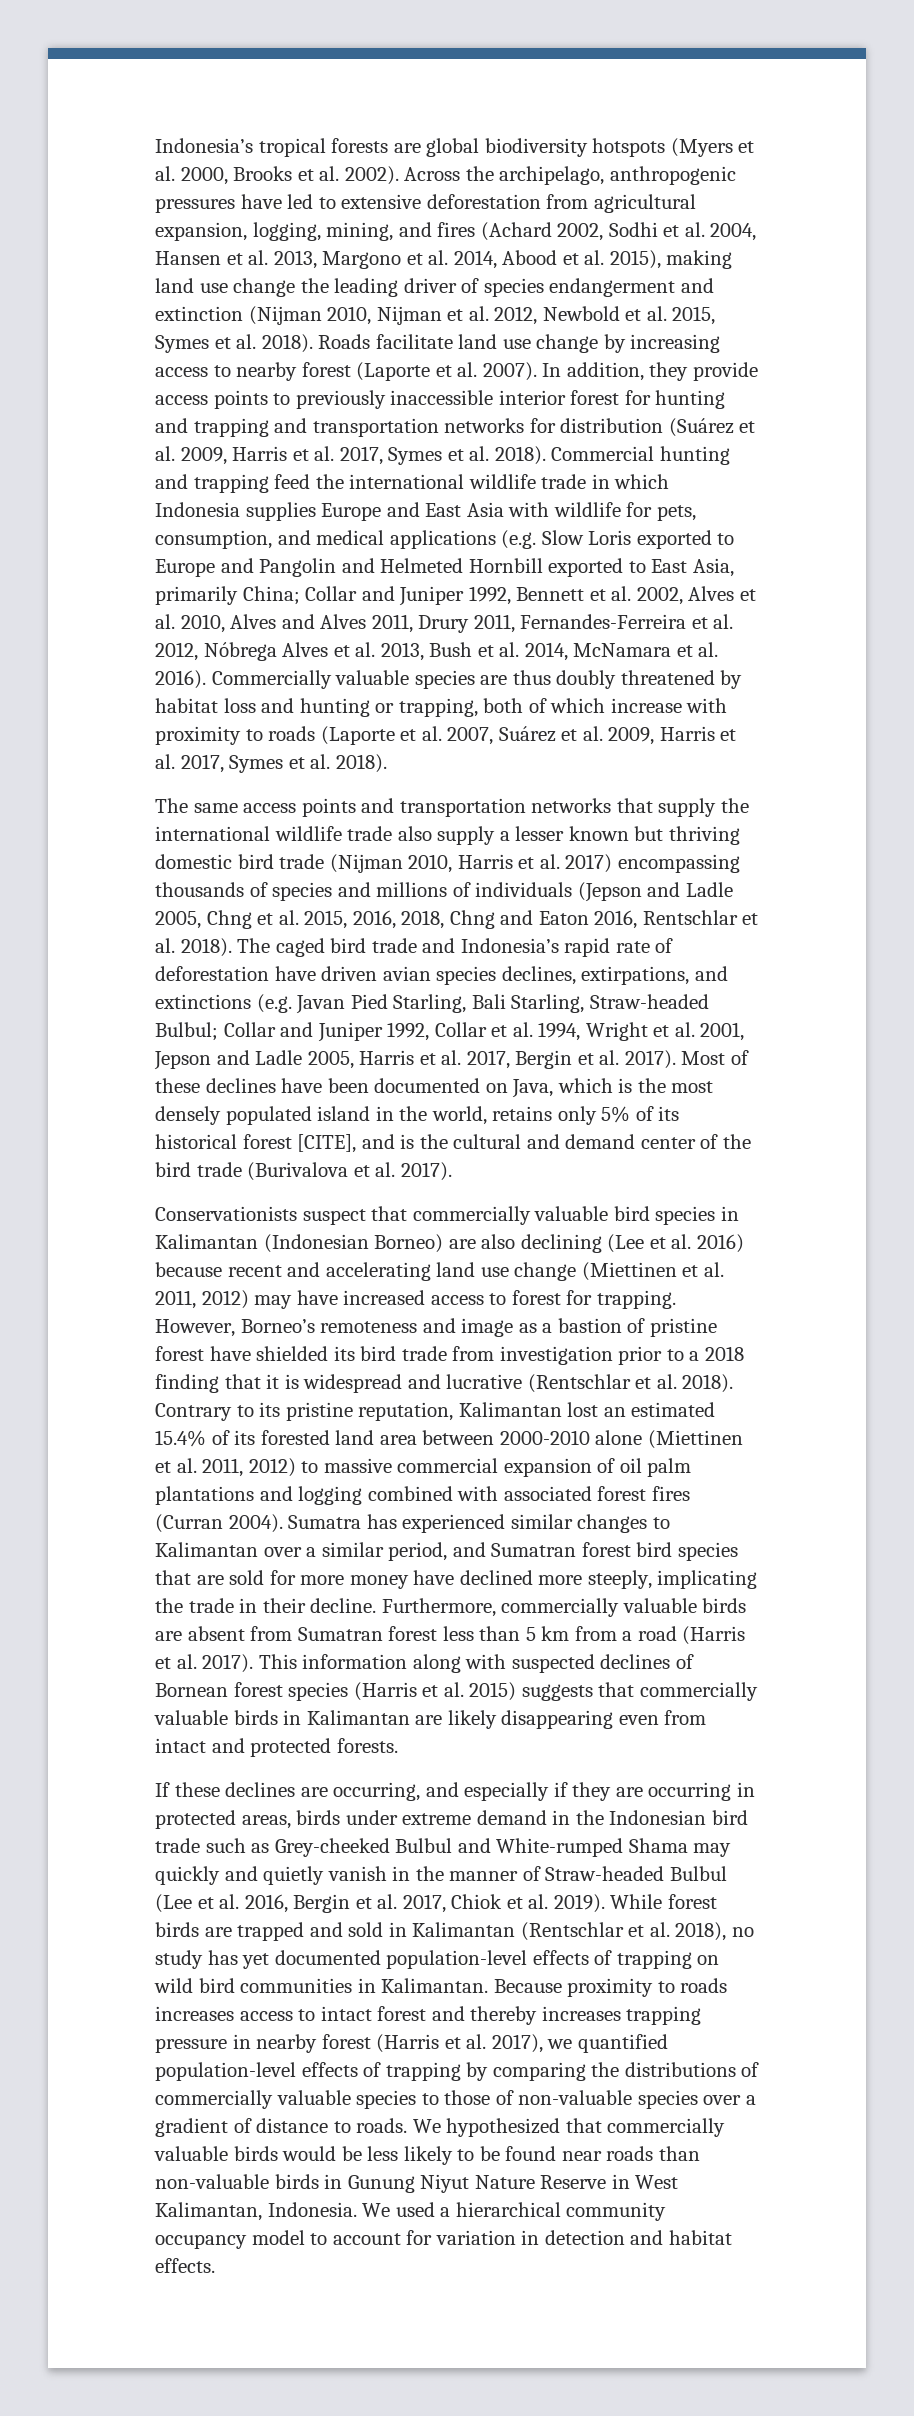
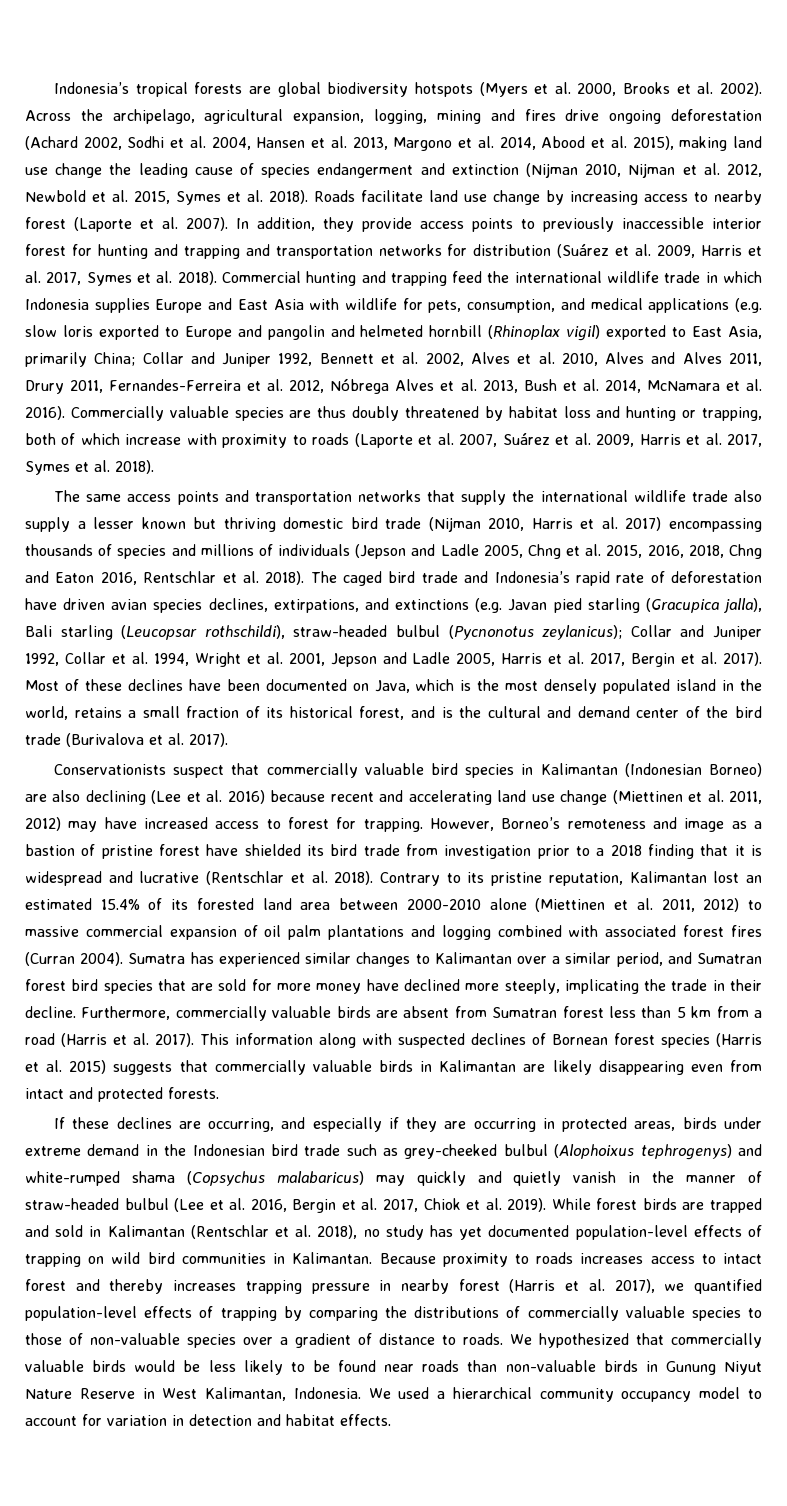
- Across the archipelago, anthropogenic pressures have led to extensive deforestation from agricultural expansion, logging, mining, and fires (Achard 2002, Sodhi et al. 2004, Hansen et al. 2013, Margono et al. 2014, Abood et al. 2015), making land use change the leading driver of species endangerment and extinction (Nijman 2010, Nijman et al. 2012, Newbold et al. 2015, Symes et al. 2018).
+ Across the archipelago, agricultural expansion, logging, mining and fires drive ongoing deforestation (Achard 2002, Sodhi et al. 2004, Hansen et al. 2013, Margono et al. 2014, Abood et al. 2015), making land use change the leading cause of species endangerment and extinction (Nijman 2010, Nijman et al. 2012, Newbold et al. 2015, Symes et al. 2018).
- Commercial hunting and trapping feed the international wildlife trade in which Indonesia supplies Europe and East Asia with wildlife for pets, consumption, and medical applications (e.g. Slow Loris exported to Europe and Pangolin and Helmeted Hornbill exported to East Asia, primarily China;
+ Commercial hunting and trapping feed the international wildlife trade in which Indonesia supplies Europe and East Asia with wildlife for pets, consumption, and medical applications (e.g. slow loris exported to Europe and pangolin and helmeted hornbill (Rhinoplax vigil) exported to East Asia, primarily China;
- The caged bird trade and Indonesia’s rapid rate of deforestation have driven avian species declines, extirpations, and extinctions (e.g. Javan Pied Starling, Bali Starling, Straw-headed Bulbul; Collar and Juniper 1992, Collar et al. 1994, Wright et al. 2001, Jepson and Ladle 2005, Harris et al. 2017, Bergin et al. 2017).
+ The caged bird trade and Indonesia’s rapid rate of deforestation have driven avian species declines, extirpations, and extinctions (e.g. Javan pied starling (Gracupica jalla), Bali starling (Leucopsar rothschildi), straw-headed bulbul (Pycnonotus zeylanicus); Collar and Juniper 1992, Collar et al. 1994, Wright et al. 2001, Jepson and Ladle 2005, Harris et al. 2017, Bergin et al. 2017).
- Most of these declines have been documented on Java, which is the most densely populated island in the world, retains only 5% of its historical forest [CITE], and is the cultural and demand center of the bird trade (Burivalova et al. 2017).
+ Most of these declines have been documented on Java, which is the most densely populated island in the world, retains a small fraction of its historical forest, and is the cultural and demand center of the bird trade (Burivalova et al. 2017).
- If these declines are occurring, and especially if they are occurring in protected areas, birds under extreme demand in the Indonesian bird trade such as Grey-cheeked Bulbul and White-rumped Shama may quickly and quietly vanish in the manner of Straw-headed Bulbul (Lee et al. 2016, Bergin et al. 2017, Chiok et al. 2019).
+ If these declines are occurring, and especially if they are occurring in protected areas, birds under extreme demand in the Indonesian bird trade such as grey-cheeked bulbul (Alophoixus tephrogenys) and white-rumped shama (Copsychus malabaricus) may quickly and quietly vanish in the manner of straw-headed bulbul (Lee et al. 2016, Bergin et al. 2017, Chiok et al. 2019).

